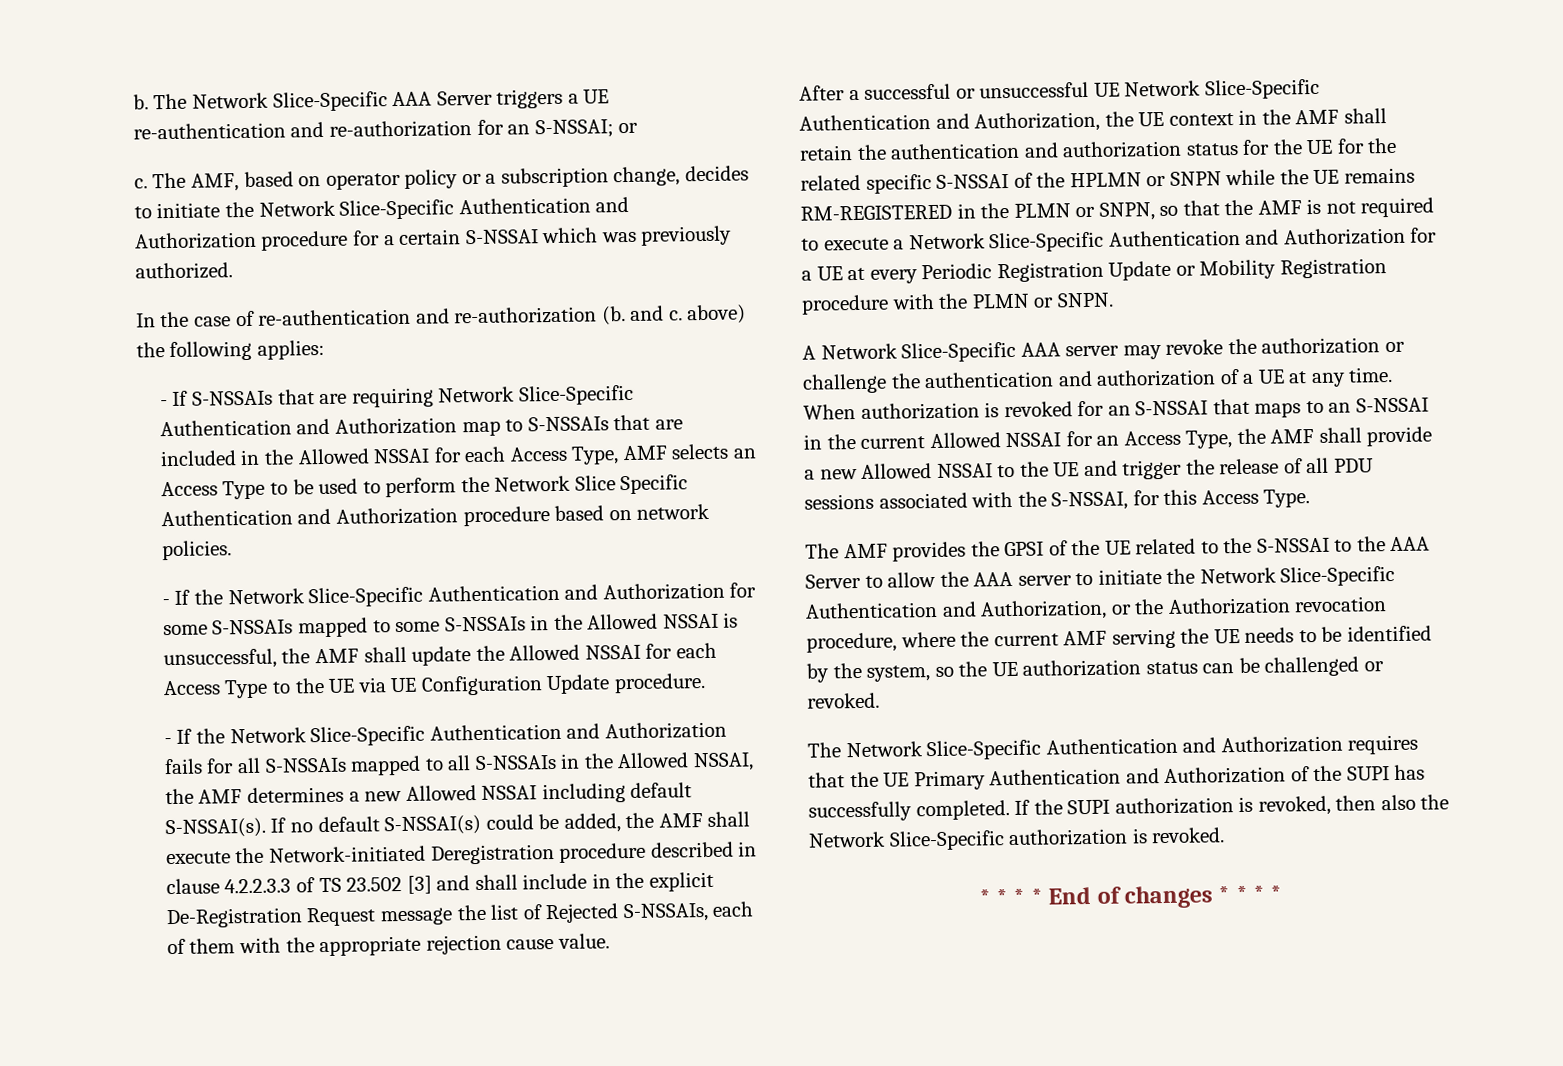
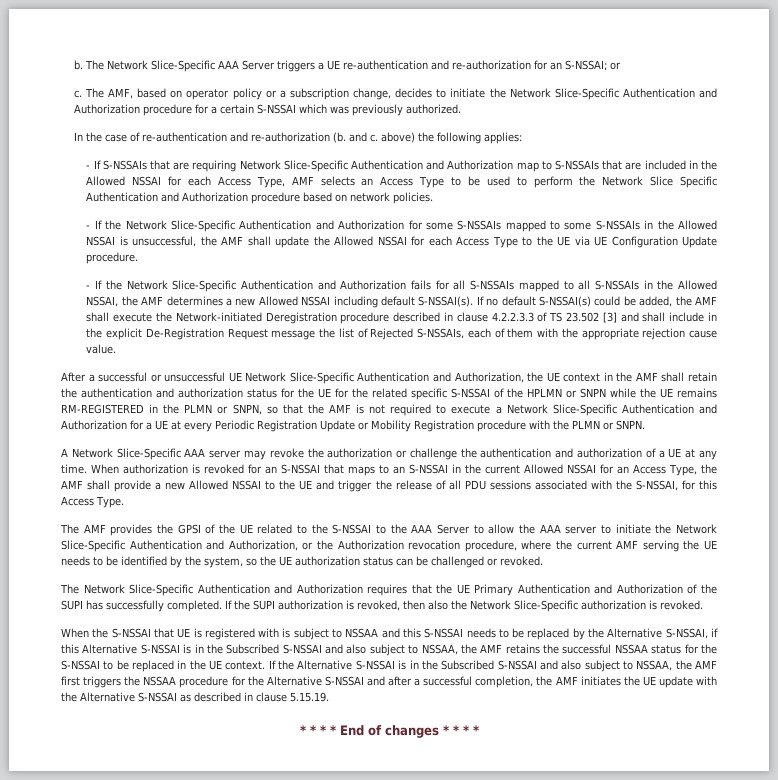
+ When the S-NSSAI that UE is registered with is subject to NSSAA and this S-NSSAI needs to be replaced by the Alternative S-NSSAI, if this Alternative S-NSSAI is in the Subscribed S-NSSAI and also subject to NSSAA, the AMF retains the successful NSSAA status for the S-NSSAI to be replaced in the UE context. If the Alternative S-NSSAI is in the Subscribed S-NSSAI and also subject to NSSAA, the AMF first triggers the NSSAA procedure for the Alternative S-NSSAI and after a successful completion, the AMF initiates the UE update with the Alternative S-NSSAI as described in clause 5.15.19.

